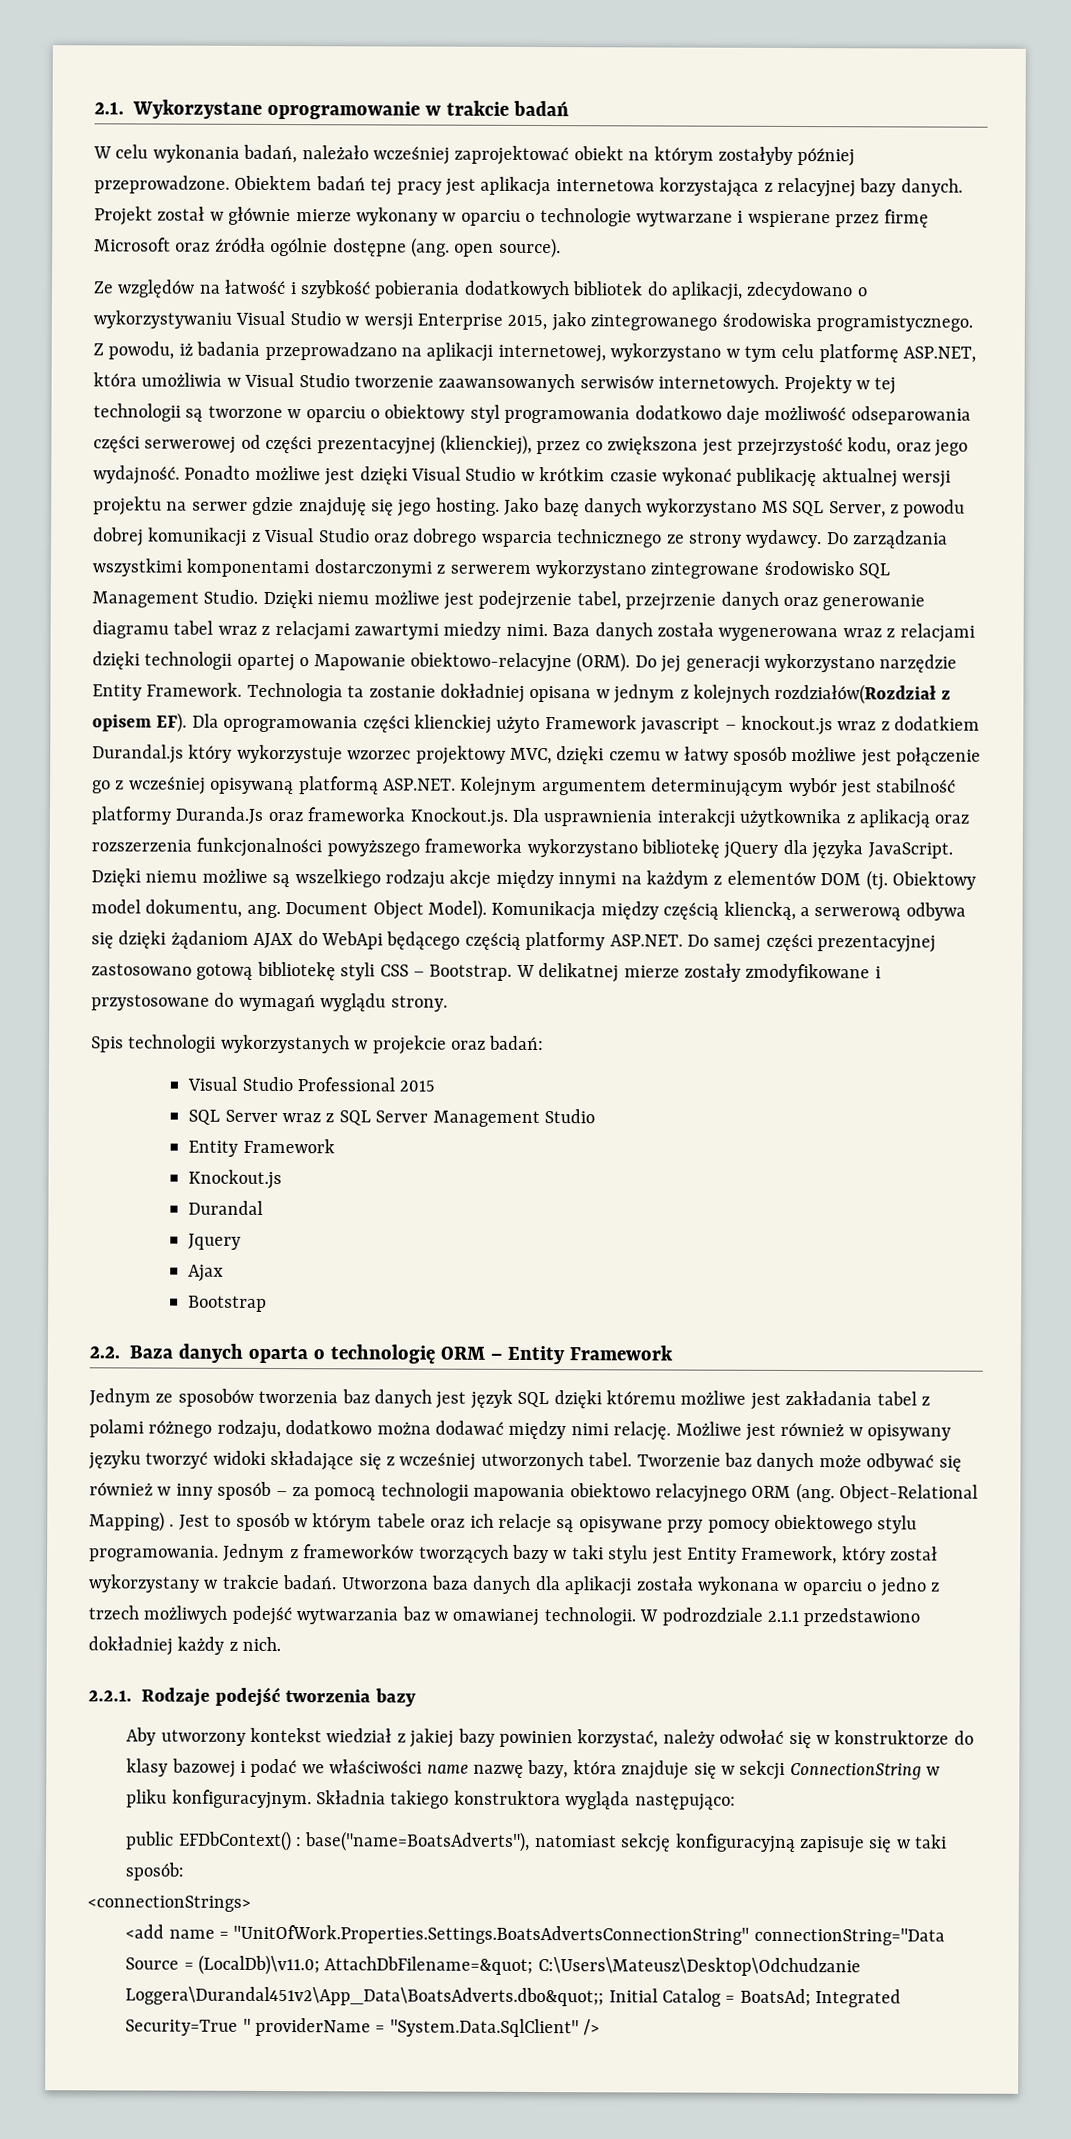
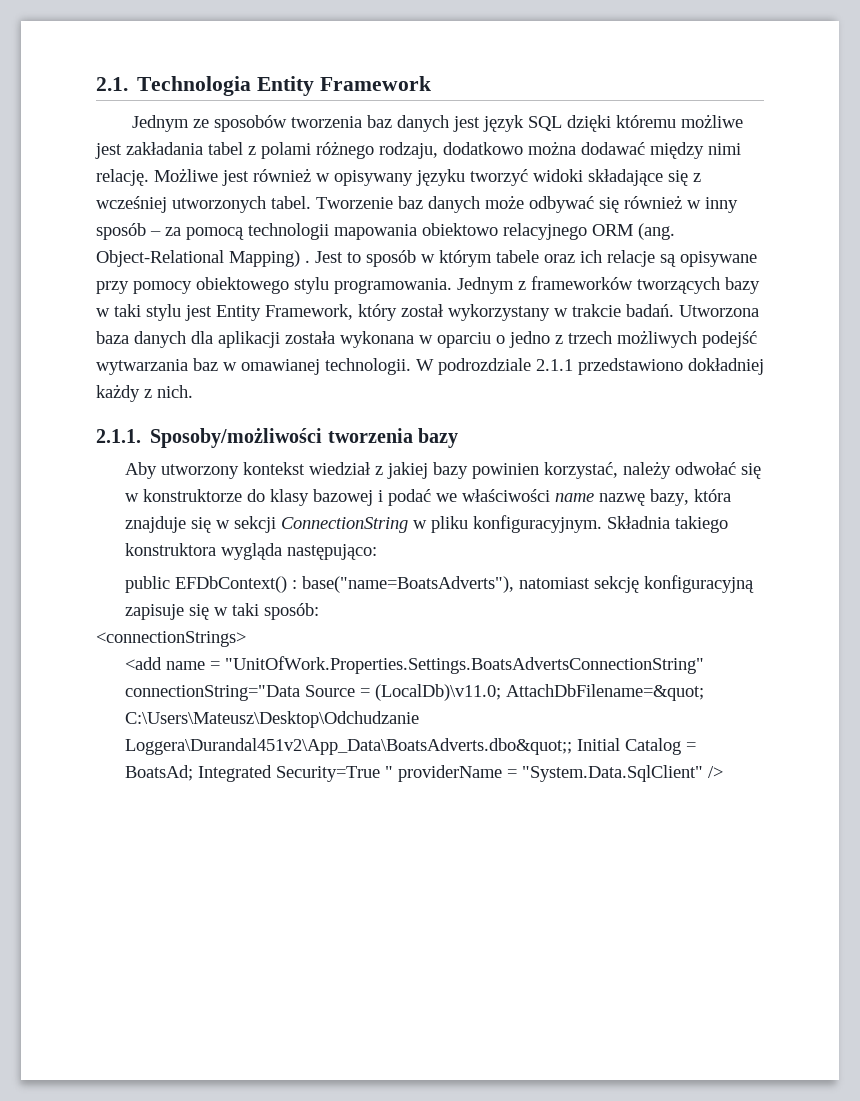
- 2.1. Wykorzystane oprogramowanie w trakcie badań
- W celu wykonania badań, należało wcześniej zaprojektować obiekt na którym zostałyby później przeprowadzone. Obiektem badań tej pracy jest aplikacja internetowa korzystająca z relacyjnej bazy danych. Projekt został w głównie mierze wykonany w oparciu o technologie wytwarzane i wspierane przez firmę Microsoft oraz źródła ogólnie dostępne (ang. open source).
- Ze względów na łatwość i szybkość pobierania dodatkowych bibliotek do aplikacji, zdecydowano o wykorzystywaniu Visual Studio w wersji Enterprise 2015, jako zintegrowanego środowiska programistycznego. Z powodu, iż badania przeprowadzano na aplikacji internetowej, wykorzystano w tym celu platformę ASP.NET, która umożliwia w Visual Studio tworzenie zaawansowanych serwisów internetowych. Projekty w tej technologii są tworzone w oparciu o obiektowy styl programowania dodatkowo daje możliwość odseparowania części serwerowej od części prezentacyjnej (klienckiej), przez co zwiększona jest przejrzystość kodu, oraz jego wydajność. Ponadto możliwe jest dzięki Visual Studio w krótkim czasie wykonać publikację aktualnej wersji projektu na serwer gdzie znajduję się jego hosting. Jako bazę danych wykorzystano MS SQL Server, z powodu dobrej komunikacji z Visual Studio oraz dobrego wsparcia technicznego ze strony wydawcy. Do zarządzania wszystkimi komponentami dostarczonymi z serwerem wykorzystano zintegrowane środowisko SQL Management Studio. Dzięki niemu możliwe jest podejrzenie tabel, przejrzenie danych oraz generowanie diagramu tabel wraz z relacjami zawartymi miedzy nimi. Baza danych została wygenerowana wraz z relacjami dzięki technologii opartej o Mapowanie obiektowo-relacyjne (ORM). Do jej generacji wykorzystano narzędzie Entity Framework. Technologia ta zostanie dokładniej opisana w jednym z kolejnych rozdziałów(Rozdział z opisem EF). Dla oprogramowania części klienckiej użyto Framework javascript – knockout.js wraz z dodatkiem Durandal.js który wykorzystuje wzorzec projektowy MVC, dzięki czemu w łatwy sposób możliwe jest połączenie go z wcześniej opisywaną platformą ASP.NET. Kolejnym argumentem determinującym wybór jest stabilność platformy Duranda.Js oraz frameworka Knockout.js. Dla usprawnienia interakcji użytkownika z aplikacją oraz rozszerzenia funkcjonalności powyższego frameworka wykorzystano bibliotekę jQuery dla języka JavaScript. Dzięki niemu możliwe są wszelkiego rodzaju akcje między innymi na każdym z elementów DOM (tj. Obiektowy model dokumentu, ang. Document Object Model). Komunikacja między częścią kliencką, a serwerową odbywa się dzięki żądaniom AJAX do WebApi będącego częścią platformy ASP.NET. Do samej części prezentacyjnej zastosowano gotową bibliotekę styli CSS – Bootstrap. W delikatnej mierze zostały zmodyfikowane i przystosowane do wymagań wyglądu strony.
- Spis technologii wykorzystanych w projekcie oraz badań:
- Visual Studio Professional 2015
- SQL Server wraz z SQL Server Management Studio
- Entity Framework
- Knockout.js
- Durandal
- Jquery
- Ajax
- Bootstrap
- 2.2. Baza danych oparta o technologię ORM – Entity Framework
+ 2.1. Technologia Entity Framework
- 2.2.1. Rodzaje podejść tworzenia bazy
+ 2.1.1. Sposoby/możliwości tworzenia bazy

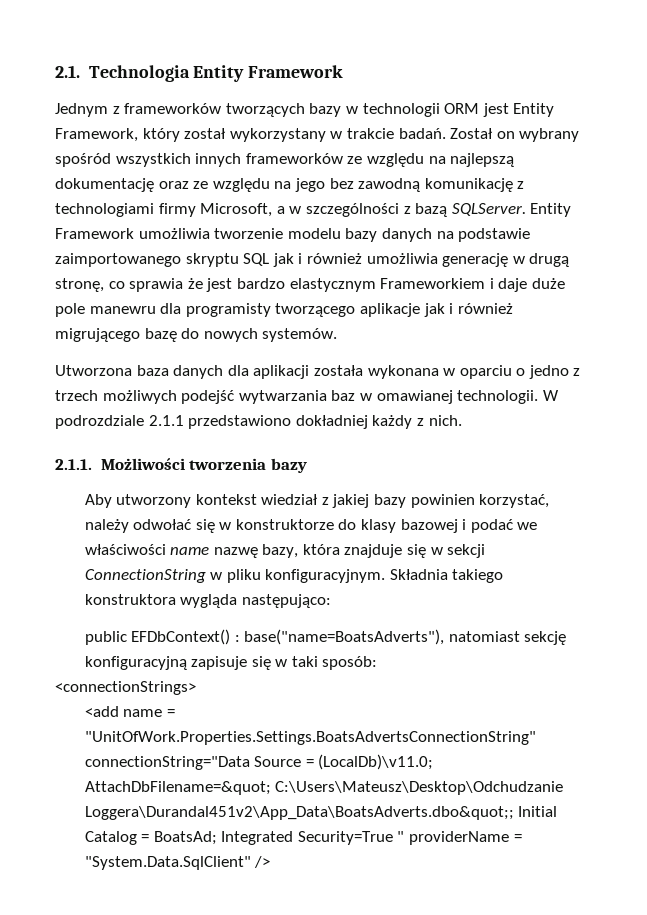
- Jednym ze sposobów tworzenia baz danych jest język SQL dzięki któremu możliwe jest zakładania tabel z polami różnego rodzaju, dodatkowo można dodawać między nimi relację. Możliwe jest również w opisywany języku tworzyć widoki składające się z wcześniej utworzonych tabel. Tworzenie baz danych może odbywać się również w inny sposób – za pomocą technologii mapowania obiektowo relacyjnego ORM (ang. Object-Relational Mapping) . Jest to sposób w którym tabele oraz ich relacje są opisywane przy pomocy obiektowego stylu programowania. Jednym z frameworków tworzących bazy w taki stylu jest Entity Framework, który został wykorzystany w trakcie badań. Utworzona baza danych dla aplikacji została wykonana w oparciu o jedno z trzech możliwych podejść wytwarzania baz w omawianej technologii.
+ Jednym z frameworków tworzących bazy w technologii ORM jest Entity Framework, który został wykorzystany w trakcie badań. Został on wybrany spośród wszystkich innych frameworków ze względu na najlepszą dokumentację oraz ze względu na jego bez zawodną komunikację z technologiami firmy Microsoft, a w szczególności z bazą SQLServer. Entity Framework umożliwia tworzenie modelu bazy danych na podstawie zaimportowanego skryptu SQL jak i również umożliwia generację w drugą stronę, co sprawia że jest bardzo elastycznym Frameworkiem i daje duże pole manewru dla programisty tworzącego aplikacje jak i również migrującego bazę do nowych systemów.
+ Utworzona baza danych dla aplikacji została wykonana w oparciu o jedno z trzech możliwych podejść wytwarzania baz w omawianej technologii.
- 2.1.1. Sposoby/możliwości tworzenia bazy
+ 2.1.1. Możliwości tworzenia bazy

